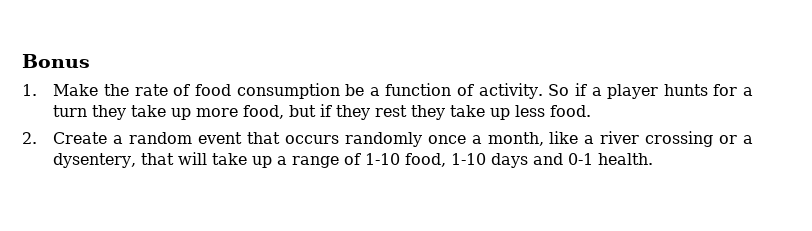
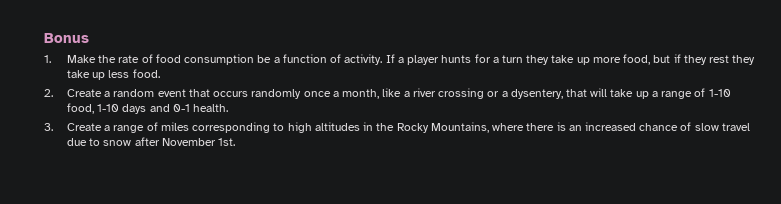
- So if a player hunts for a turn they take up more food, but if they rest they take up less food.
+ If a player hunts for a turn they take up more food, but if they rest they take up less food.
+ 3. Create a range of miles corresponding to high altitudes in the Rocky Mountains, where there is an increased chance of slow travel due to snow after November 1st.

